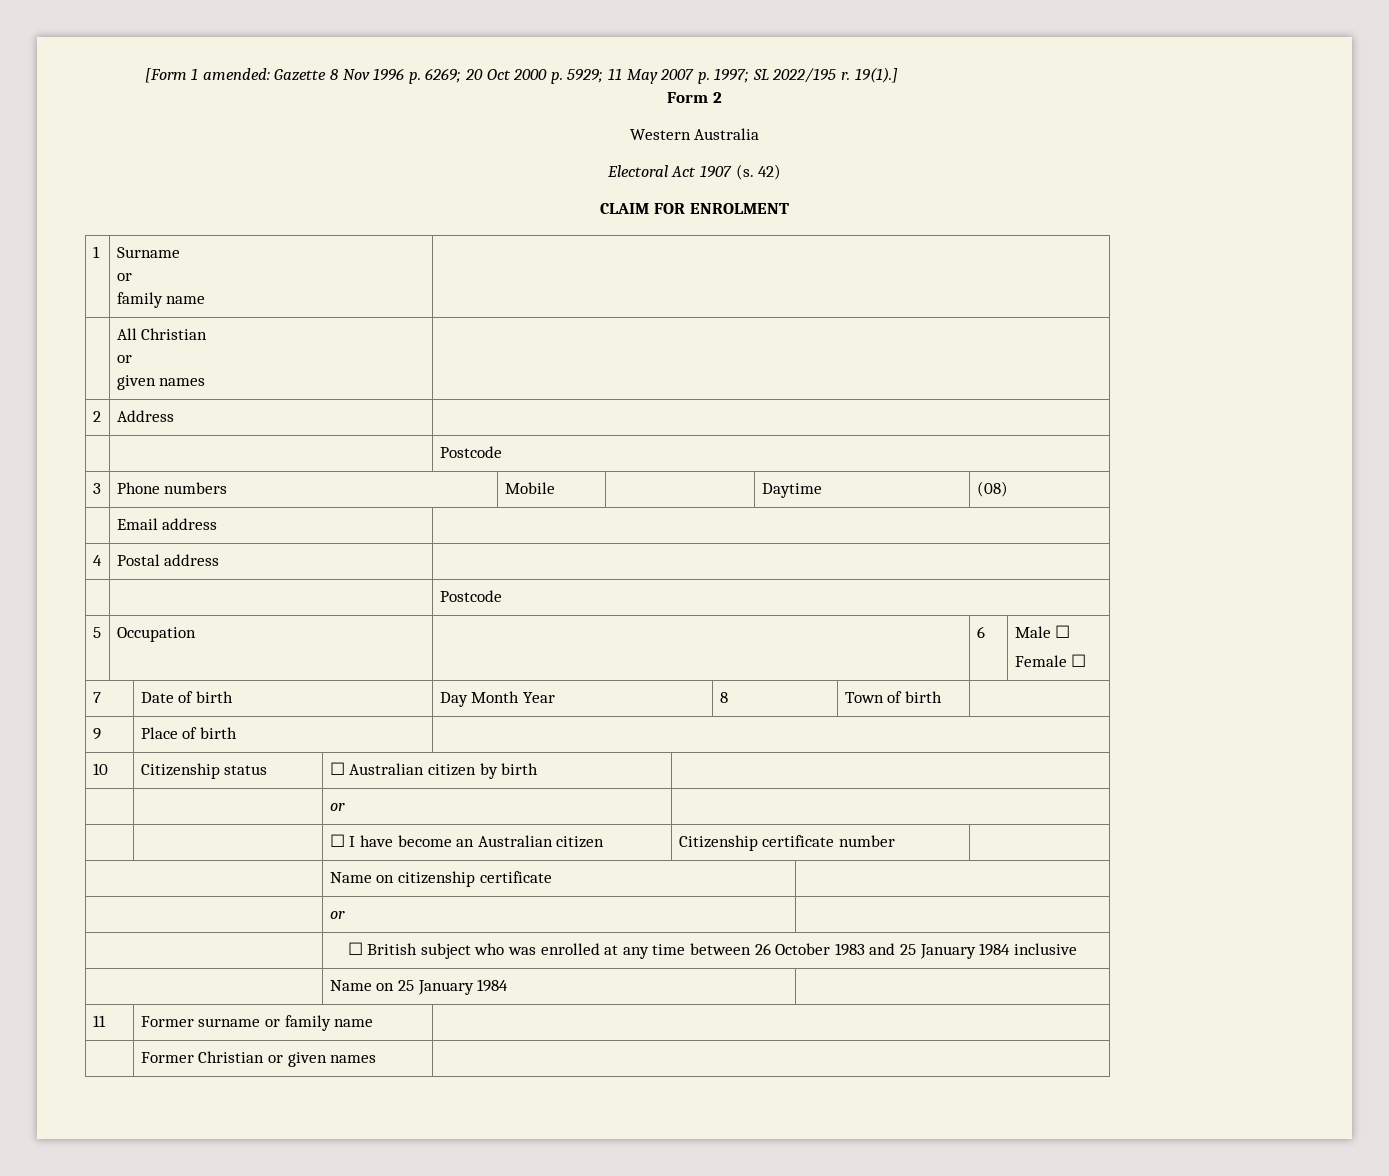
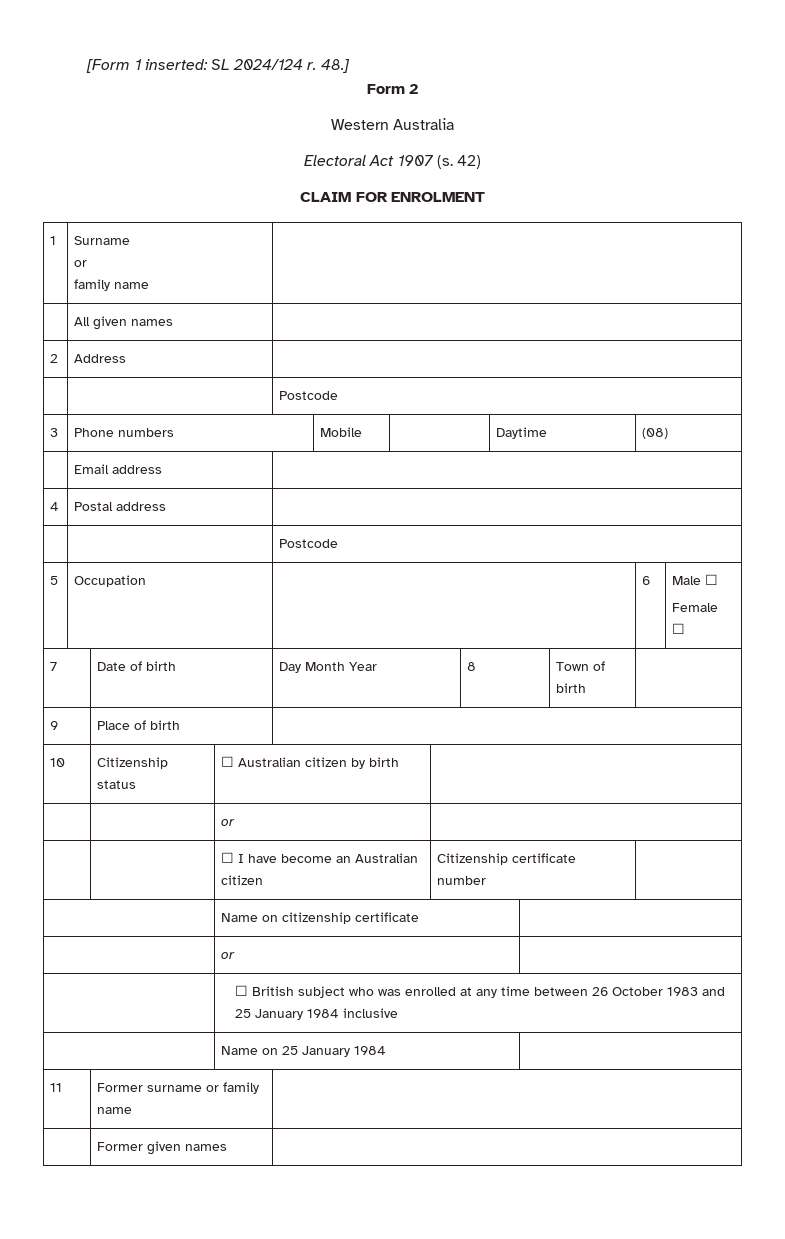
- [Form 1 amended: Gazette 8 Nov 1996 p. 6269; 20 Oct 2000 p. 5929; 11 May 2007 p. 1997; SL 2022/195 r. 19(1).]
+ [Form 1 inserted: SL 2024/124 r. 48.]
- | All Christian
- or
- given names |
+ | All given names |
- | Former Christian or given names |
+ | Former given names |

